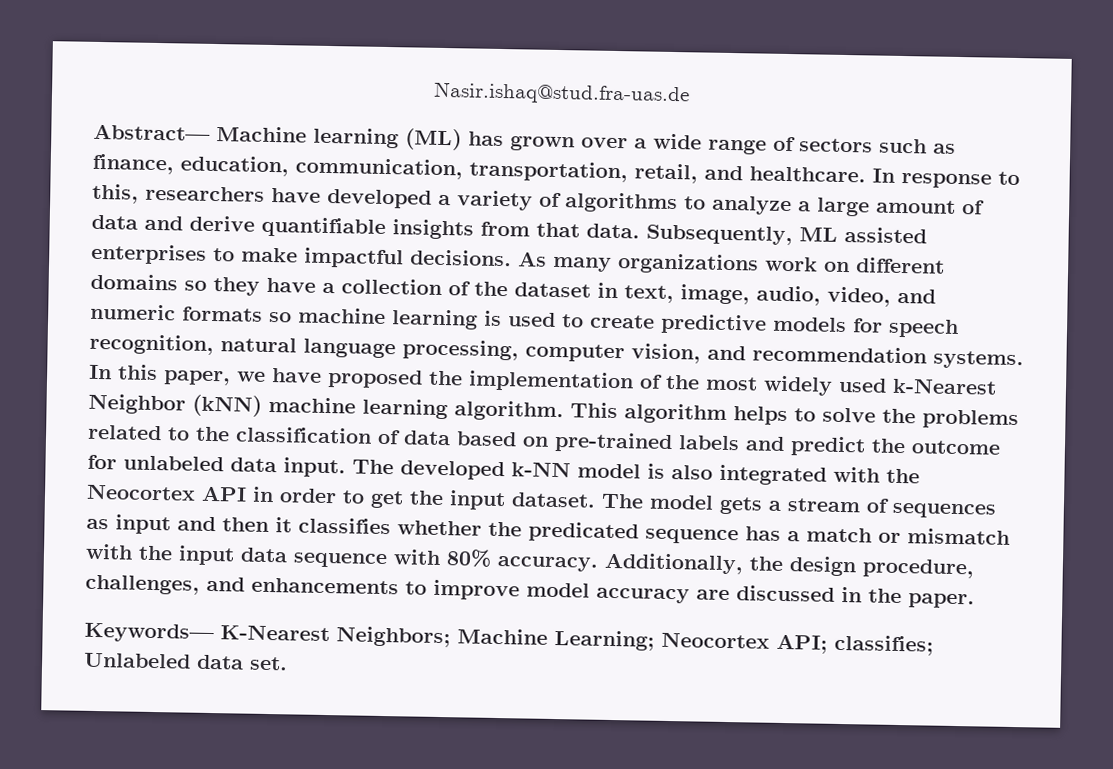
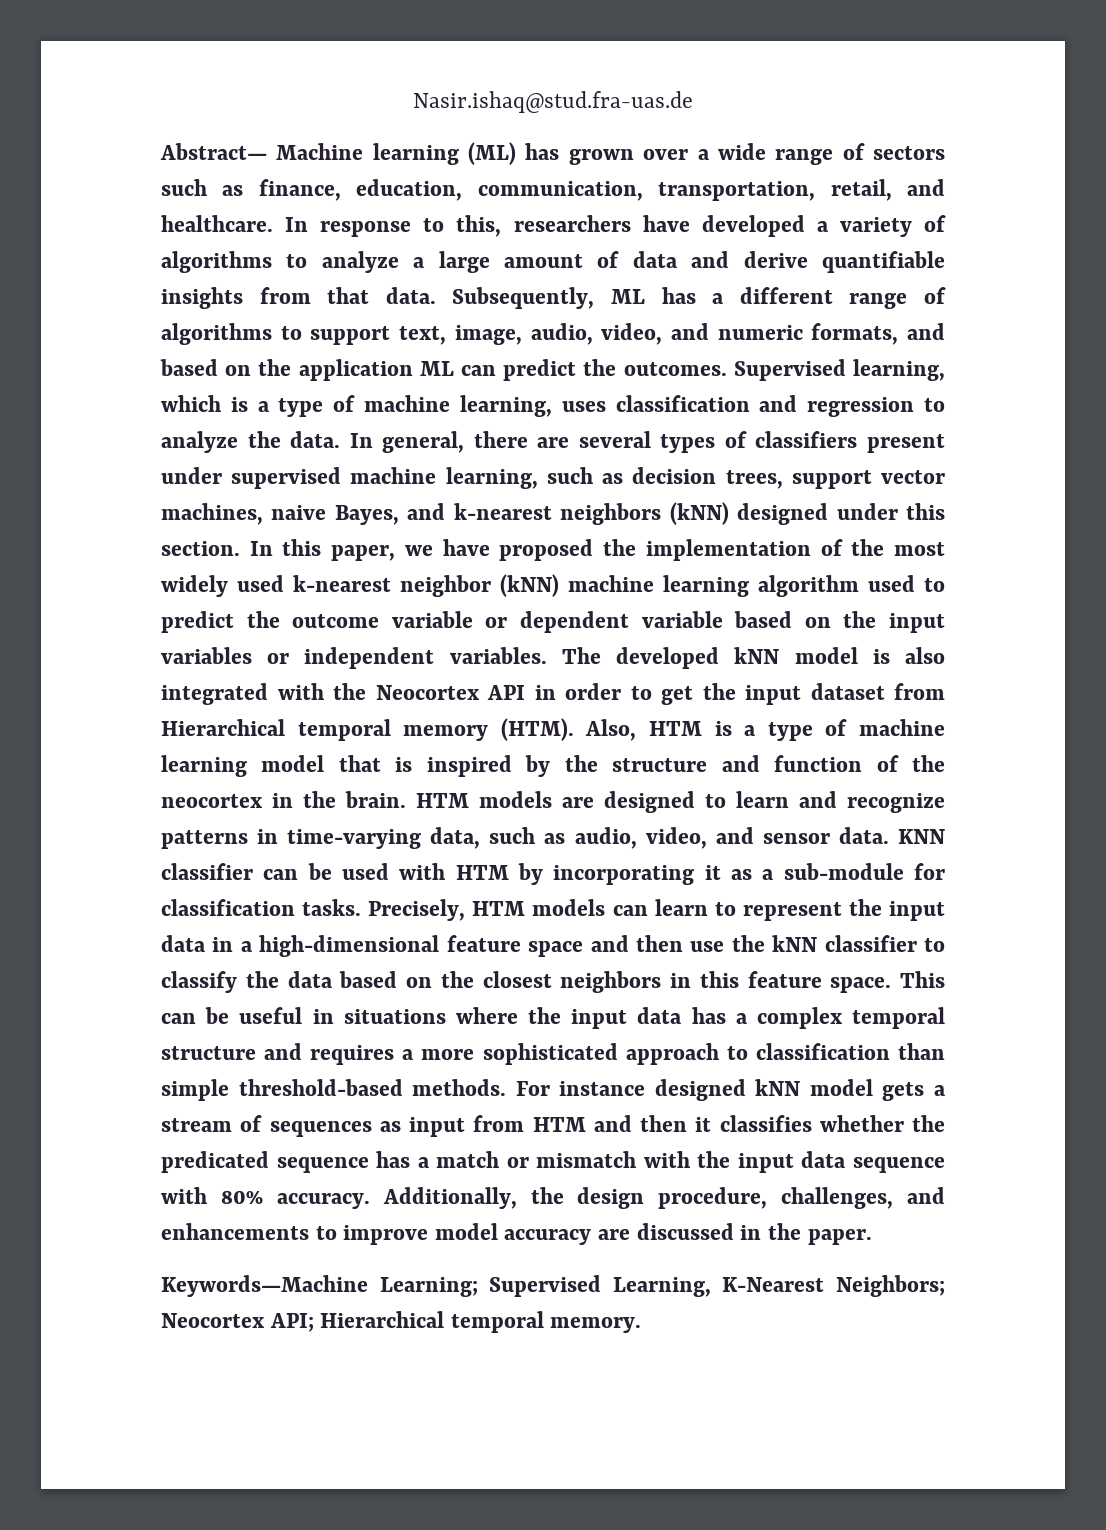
- Subsequently, ML assisted enterprises to make impactful decisions. As many organizations work on different domains so they have a collection of the dataset in text, image, audio, video, and numeric formats so machine learning is used to create predictive models for speech recognition, natural language processing, computer vision, and recommendation systems.
+ Subsequently, ML has a different range of algorithms to support text, image, audio, video, and numeric formats, and based on the application ML can predict the outcomes. Supervised learning, which is a type of machine learning, uses classification and regression to analyze the data. In general, there are several types of classifiers present under supervised machine learning, such as decision trees, support vector machines, naive Bayes, and k-nearest neighbors (kNN) designed under this section.
- In this paper, we have proposed the implementation of the most widely used k-Nearest Neighbor (kNN) machine learning algorithm. This algorithm helps to solve the problems related to the classification of data based on pre-trained labels and predict the outcome for unlabeled data input.
+ In this paper, we have proposed the implementation of the most widely used k-nearest neighbor (kNN) machine learning algorithm used to predict the outcome variable or dependent variable based on the input variables or independent variables.
- The developed k-NN model is also integrated with the Neocortex API in order to get the input dataset. The model gets a stream of sequences as input and then it classifies whether the predicated sequence has a match or mismatch with the input data sequence with 80% accuracy.
+ The developed kNN model is also integrated with the Neocortex API in order to get the input dataset from Hierarchical temporal memory (HTM). Also, HTM is a type of machine learning model that is inspired by the structure and function of the neocortex in the brain. HTM models are designed to learn and recognize patterns in time-varying data, such as audio, video, and sensor data. KNN classifier can be used with HTM by incorporating it as a sub-module for classification tasks. Precisely, HTM models can learn to represent the input data in a high-dimensional feature space and then use the kNN classifier to classify the data based on the closest neighbors in this feature space. This can be useful in situations where the input data has a complex temporal structure and requires a more sophisticated approach to classification than simple threshold-based methods. For instance designed kNN model gets a stream of sequences as input from HTM and then it classifies whether the predicated sequence has a match or mismatch with the input data sequence with 80% accuracy.
- Keywords— K-Nearest Neighbors; Machine Learning; Neocortex API; classifies; Unlabeled data set.
+ Keywords—Machine Learning; Supervised Learning, K-Nearest Neighbors; Neocortex API; Hierarchical temporal memory.

